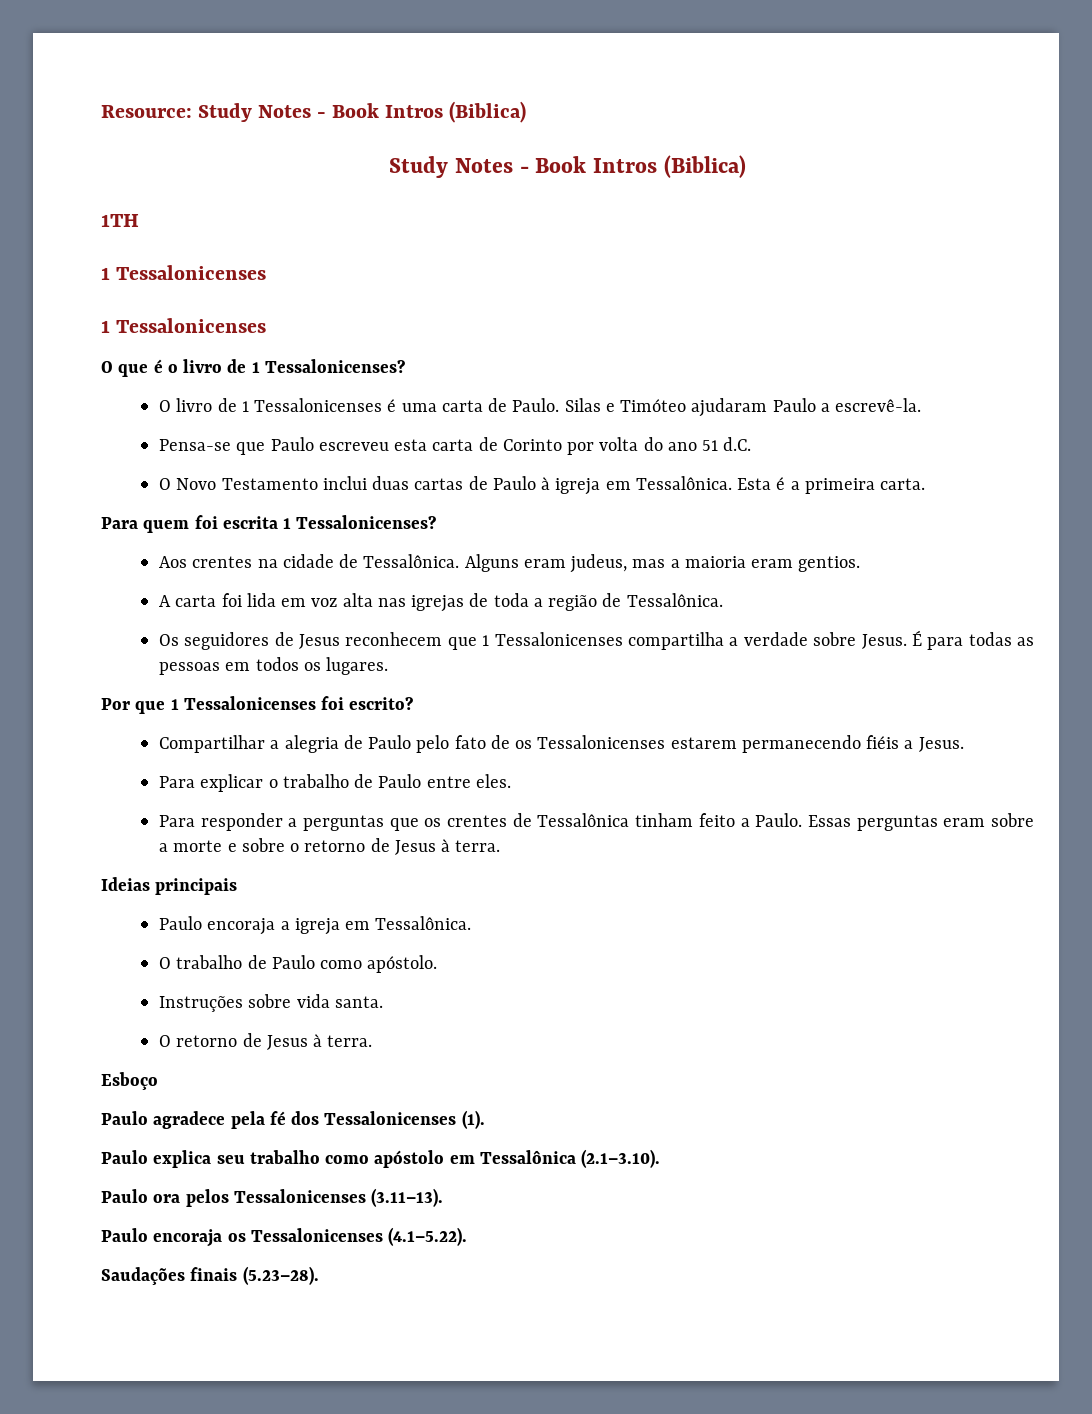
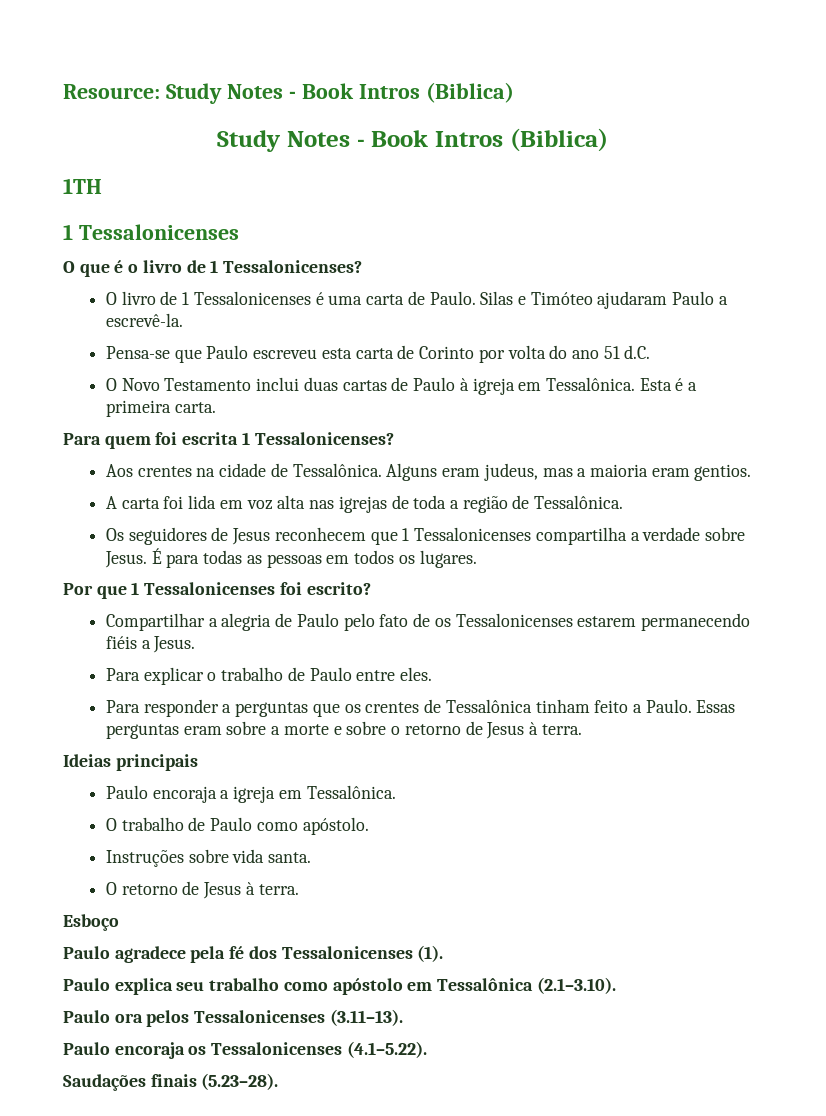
  1TH
- 1 Tessalonicenses

